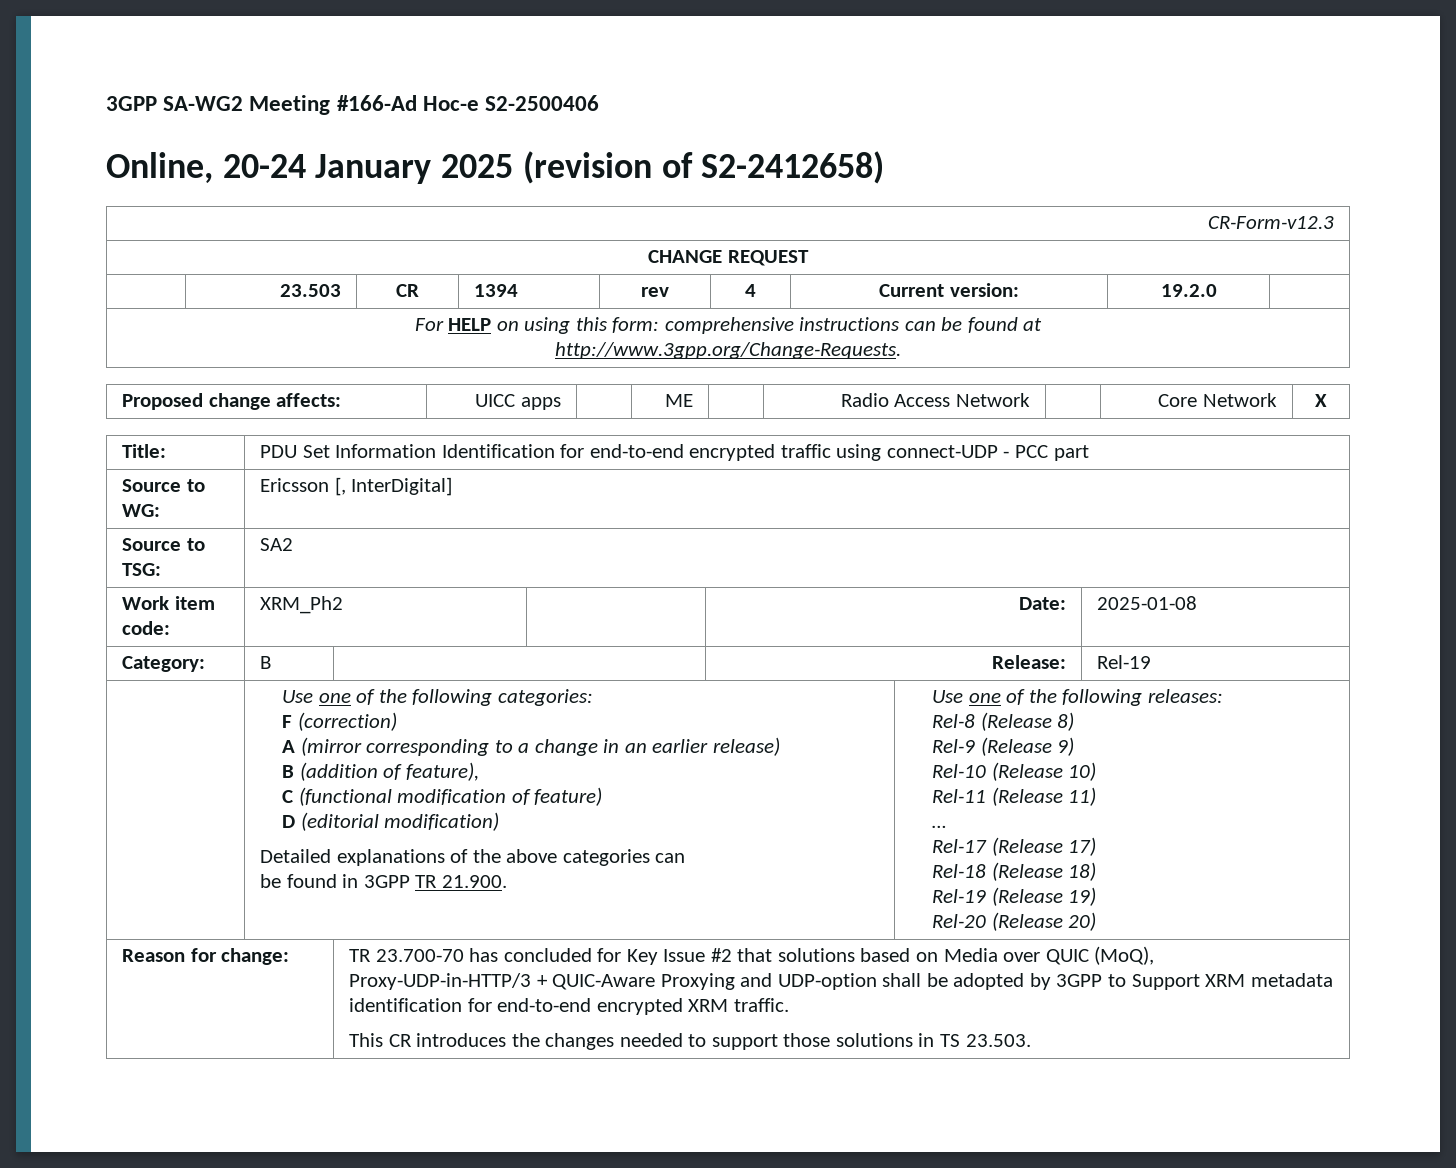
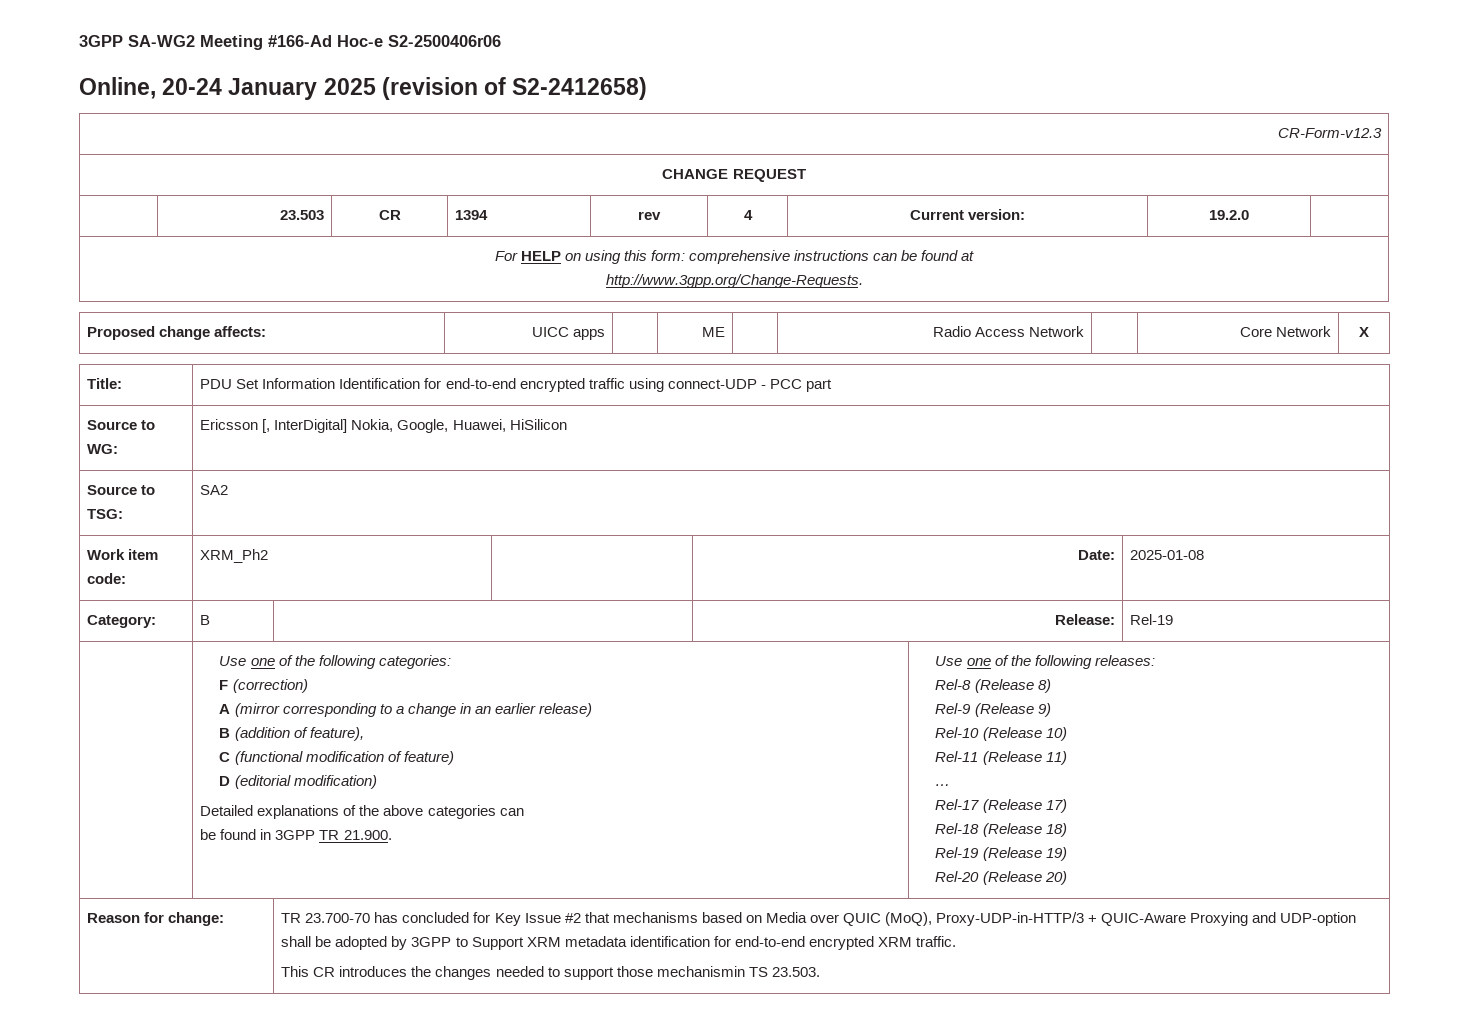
- 3GPP SA-WG2 Meeting #166-Ad Hoc-e S2-2500406
+ 3GPP SA-WG2 Meeting #166-Ad Hoc-e S2-2500406r06
- Source to WG: | Ericsson [, InterDigital]
+ Source to WG: | Ericsson [, InterDigital] Nokia, Google, Huawei, HiSilicon
- TR 23.700-70 has concluded for Key Issue #2 that solutions based on Media over QUIC (MoQ), Proxy-UDP-in-HTTP/3 + QUIC-Aware Proxying and UDP-option shall be adopted by 3GPP to Support XRM metadata identification for end-to-end encrypted XRM traffic.
+ TR 23.700-70 has concluded for Key Issue #2 that mechanisms based on Media over QUIC (MoQ), Proxy-UDP-in-HTTP/3 + QUIC-Aware Proxying and UDP-option shall be adopted by 3GPP to Support XRM metadata identification for end-to-end encrypted XRM traffic.
- This CR introduces the changes needed to support those solutions in TS 23.503.
+ This CR introduces the changes needed to support those mechanismin TS 23.503.

